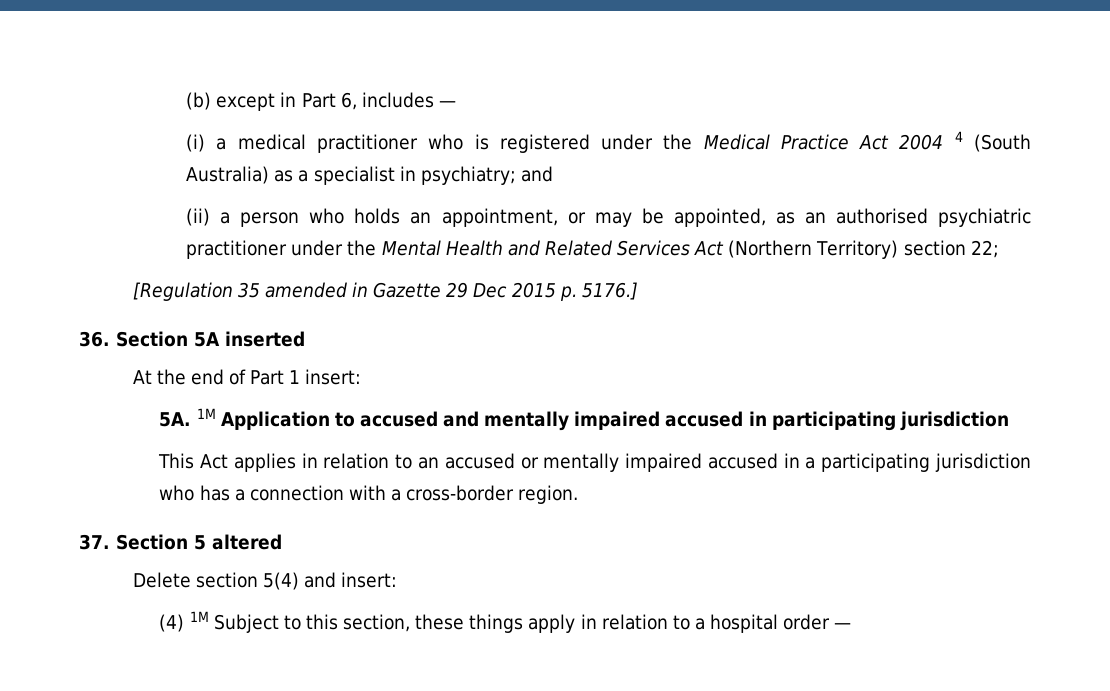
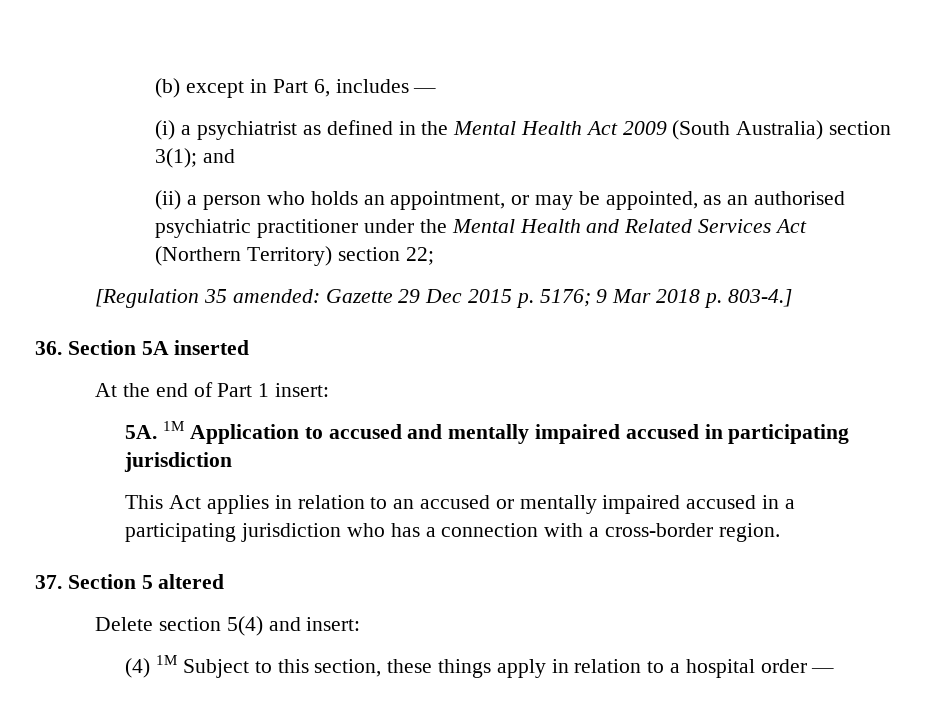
- (i) a medical practitioner who is registered under the Medical Practice Act 2004 4 (South Australia) as a specialist in psychiatry; and
+ (i) a psychiatrist as defined in the Mental Health Act 2009 (South Australia) section 3(1); and
- [Regulation 35 amended in Gazette 29 Dec 2015 p. 5176.]
+ [Regulation 35 amended: Gazette 29 Dec 2015 p. 5176; 9 Mar 2018 p. 803-4.]

